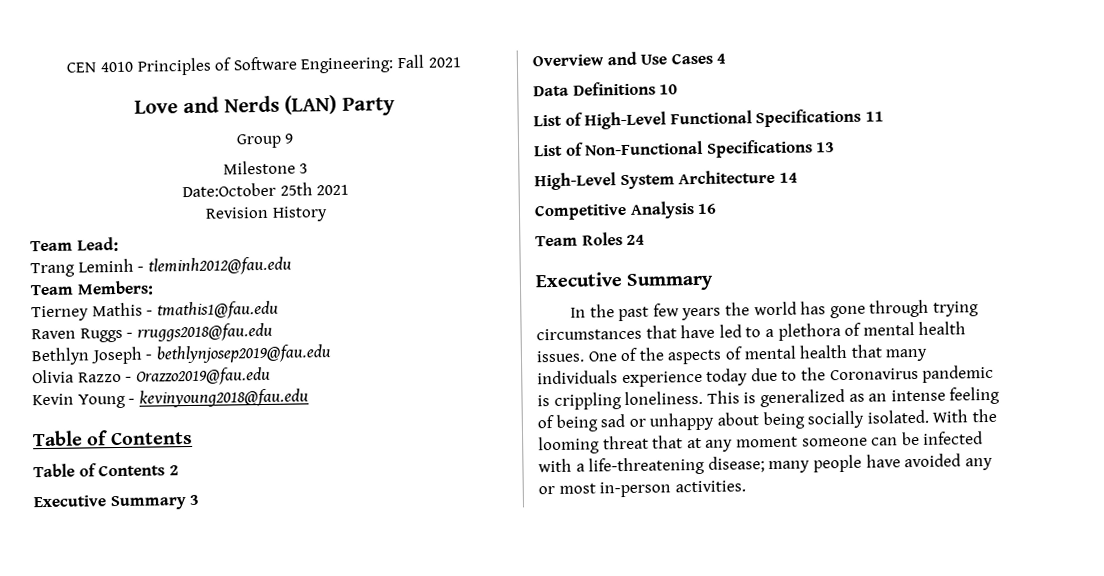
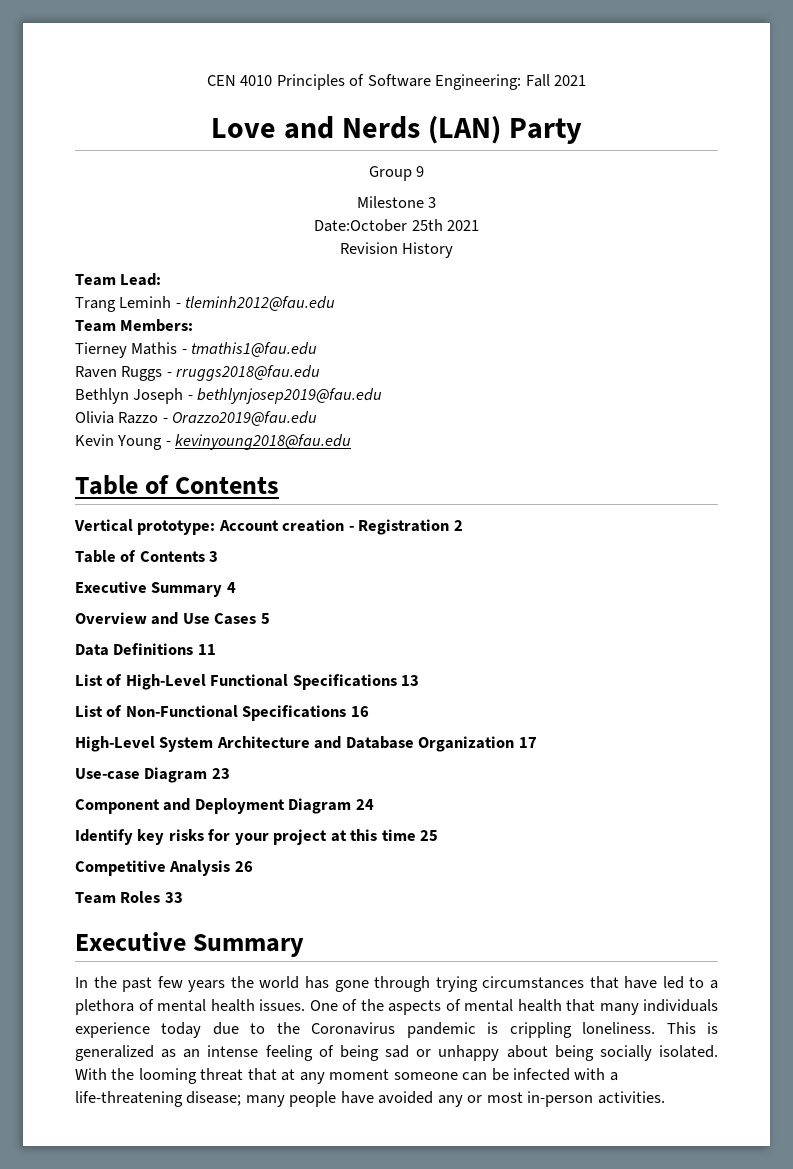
- Table of Contents 2
- Executive Summary 3
+ Vertical prototype: Account creation - Registration 2
+ Table of Contents 3
+ Executive Summary 4
- Overview and Use Cases 4
+ Overview and Use Cases 5
- Data Definitions 10
+ Data Definitions 11
- List of High-Level Functional Specifications 11
+ List of High-Level Functional Specifications 13
- List of Non-Functional Specifications 13
+ List of Non-Functional Specifications 16
- High-Level System Architecture 14
+ High-Level System Architecture and Database Organization 17
+ Use-case Diagram 23
+ Component and Deployment Diagram 24
+ Identify key risks for your project at this time 25
- Competitive Analysis 16
+ Competitive Analysis 26
- Team Roles 24
+ Team Roles 33

